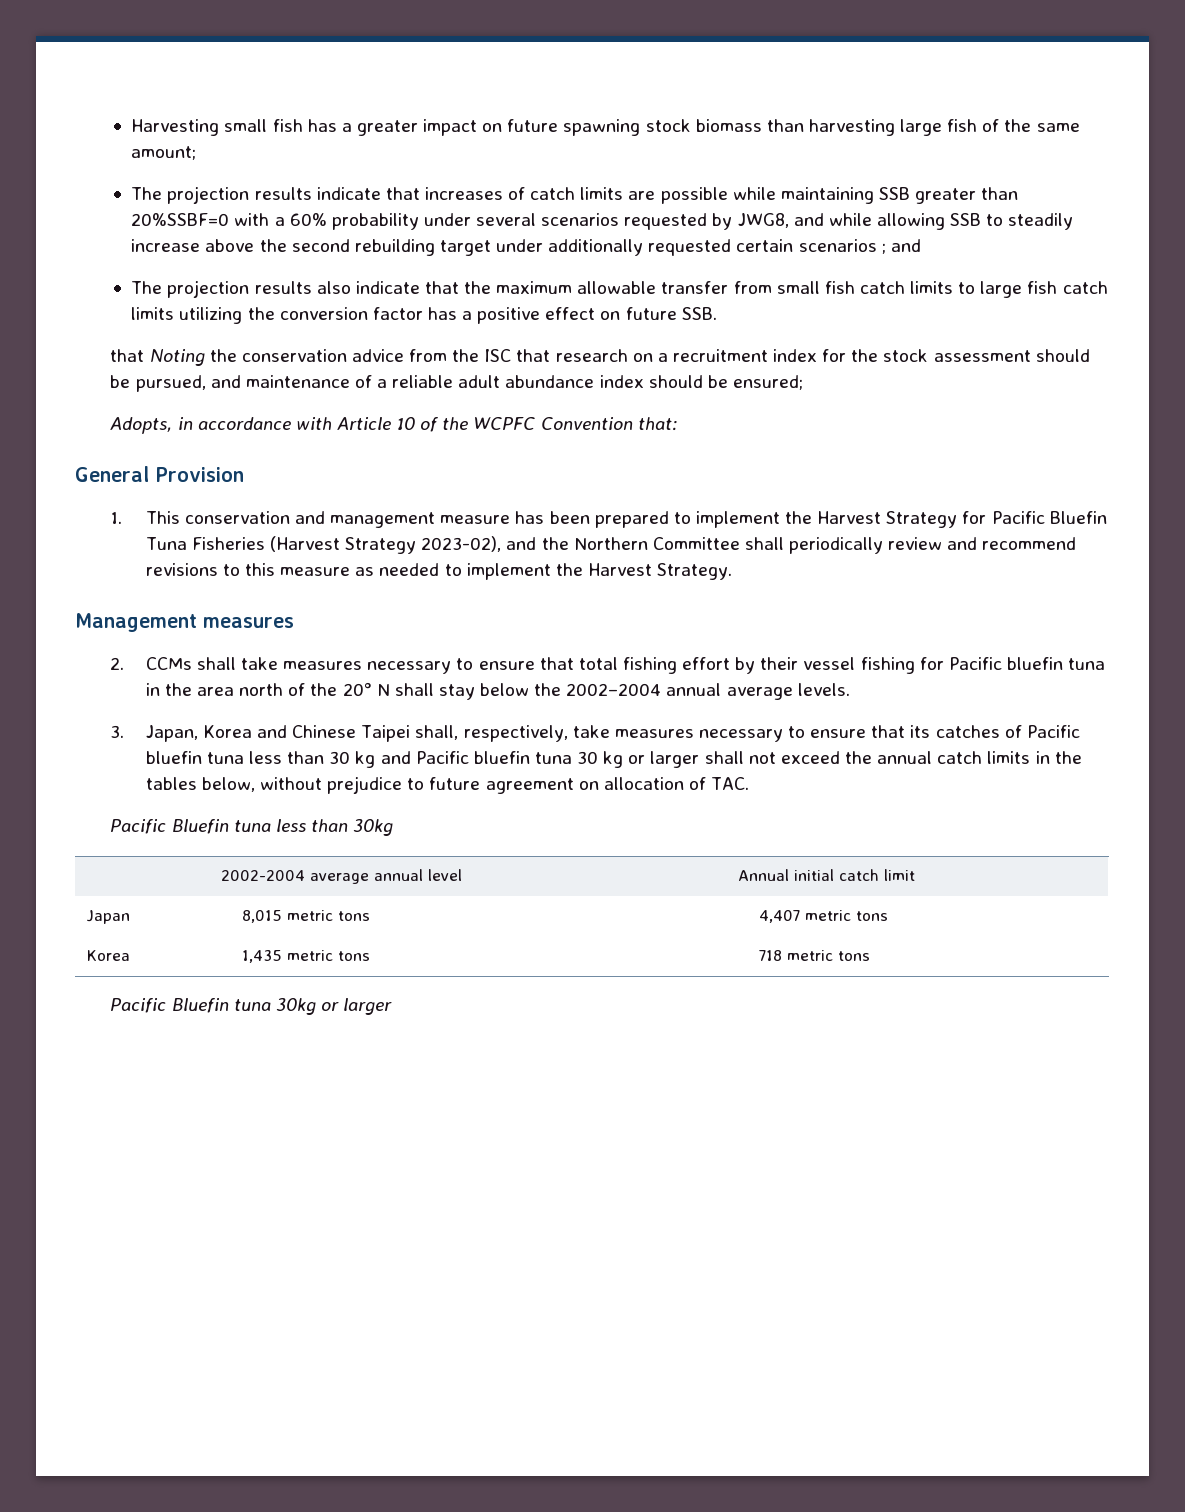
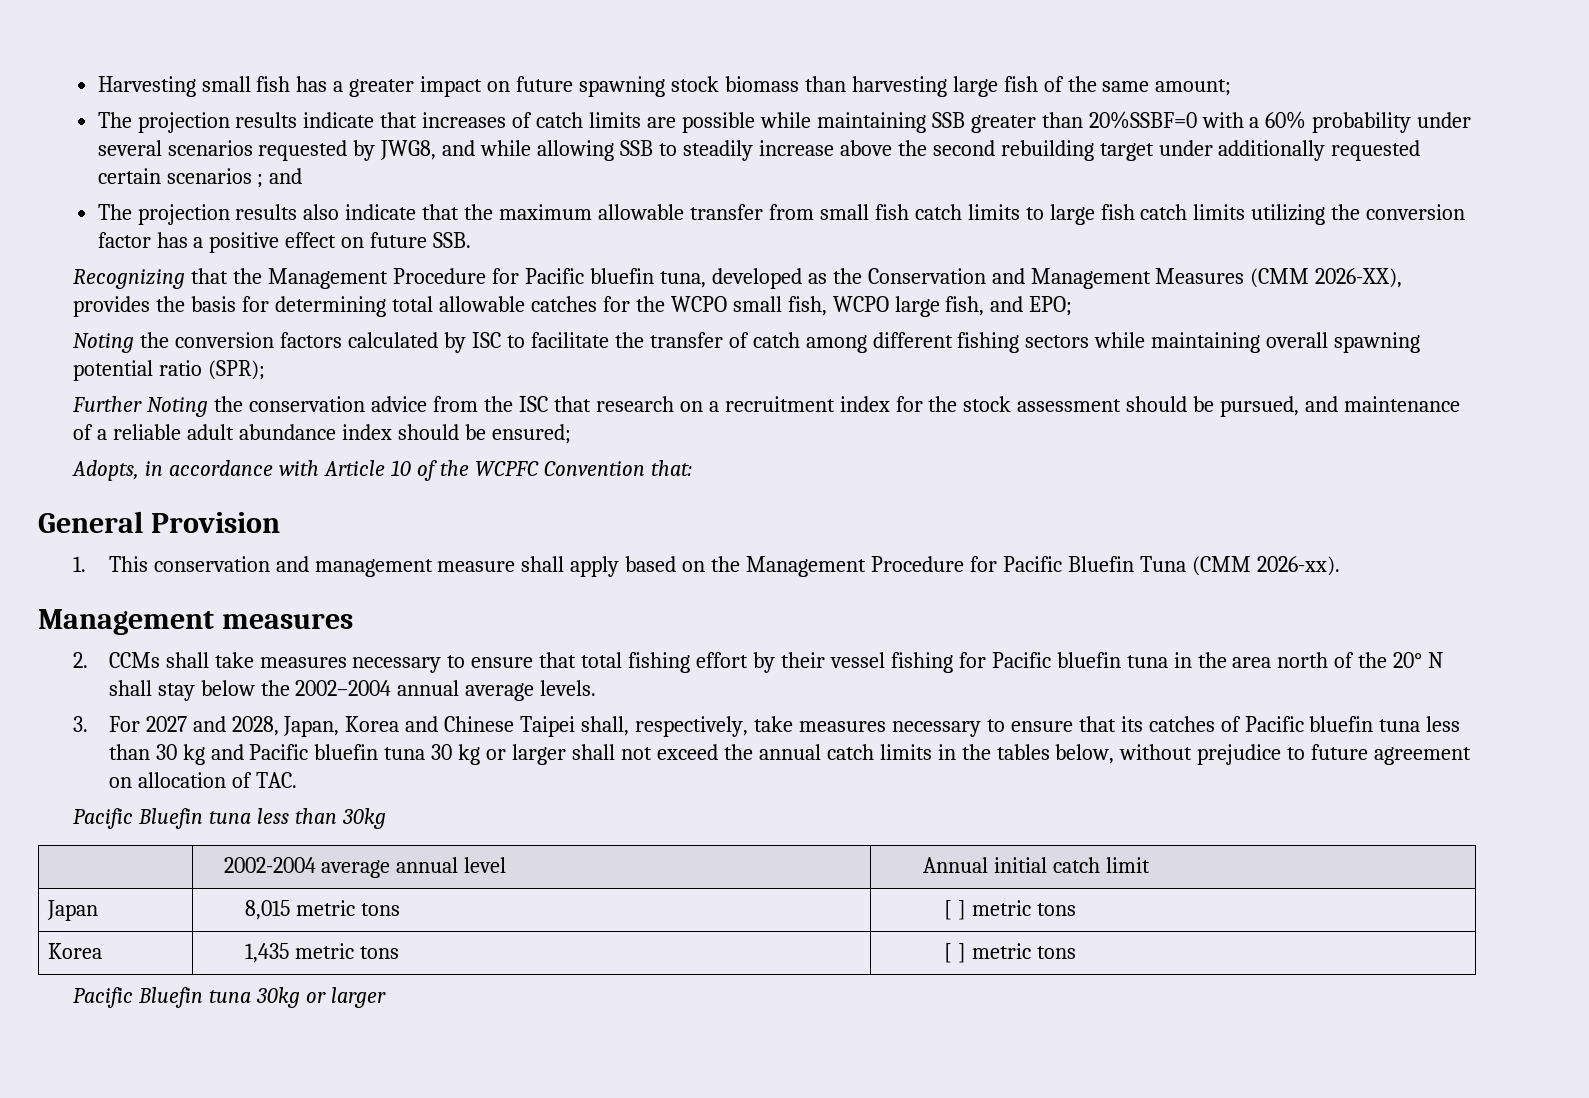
- that Noting the conservation advice from the ISC that research on a recruitment index for the stock assessment should be pursued, and maintenance of a reliable adult abundance index should be ensured;
+ Recognizing that the Management Procedure for Pacific bluefin tuna, developed as the Conservation and Management Measures (CMM 2026-XX), provides the basis for determining total allowable catches for the WCPO small fish, WCPO large fish, and EPO;
+ Noting the conversion factors calculated by ISC to facilitate the transfer of catch among different fishing sectors while maintaining overall spawning potential ratio (SPR);
+ Further Noting the conservation advice from the ISC that research on a recruitment index for the stock assessment should be pursued, and maintenance of a reliable adult abundance index should be ensured;
- 1. This conservation and management measure has been prepared to implement the Harvest Strategy for Pacific Bluefin Tuna Fisheries (Harvest Strategy 2023-02), and the Northern Committee shall periodically review and recommend revisions to this measure as needed to implement the Harvest Strategy.
+ 1. This conservation and management measure shall apply based on the Management Procedure for Pacific Bluefin Tuna (CMM 2026-xx).
- 3. Japan, Korea and Chinese Taipei shall, respectively, take measures necessary to ensure that its catches of Pacific bluefin tuna less than 30 kg and Pacific bluefin tuna 30 kg or larger shall not exceed the annual catch limits in the tables below, without prejudice to future agreement on allocation of TAC.
+ 3. For 2027 and 2028, Japan, Korea and Chinese Taipei shall, respectively, take measures necessary to ensure that its catches of Pacific bluefin tuna less than 30 kg and Pacific bluefin tuna 30 kg or larger shall not exceed the annual catch limits in the tables below, without prejudice to future agreement on allocation of TAC.
- Japan | 8,015 metric tons | 4,407 metric tons
+ Japan | 8,015 metric tons | [ ] metric tons
- Korea | 1,435 metric tons | 718 metric tons
+ Korea | 1,435 metric tons | [ ] metric tons

